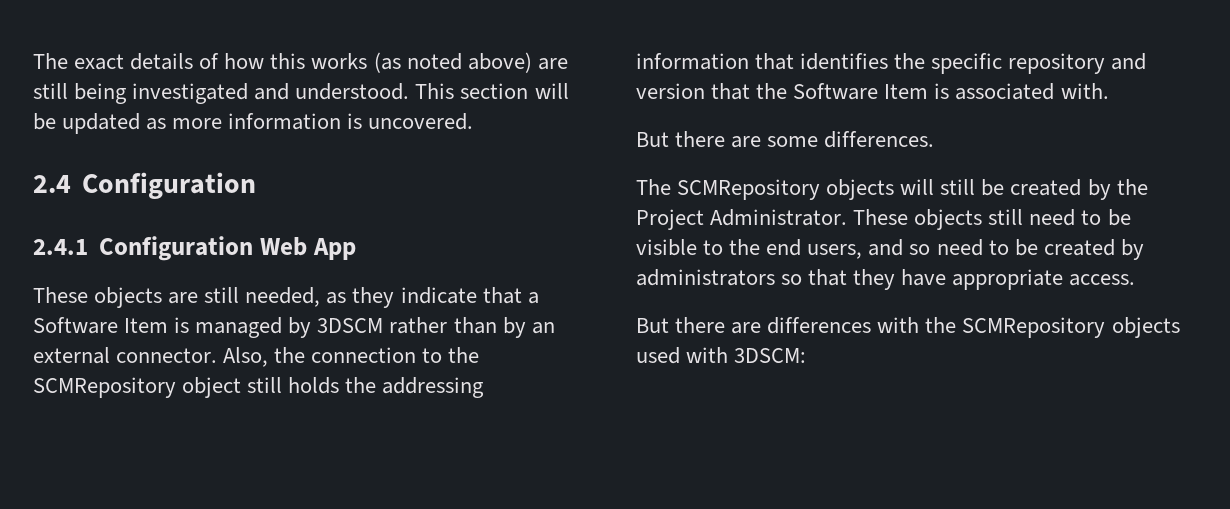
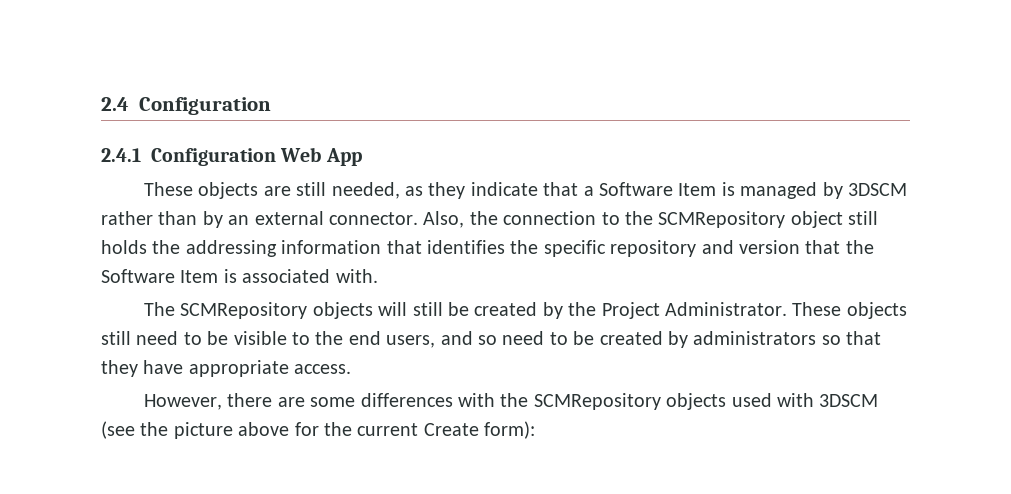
- The exact details of how this works (as noted above) are still being investigated and understood. This section will be updated as more information is uncovered.
- But there are some differences.
- But there are differences with the SCMRepository objects used with 3DSCM:
+ However, there are some differences with the SCMRepository objects used with 3DSCM (see the picture above for the current Create form):

